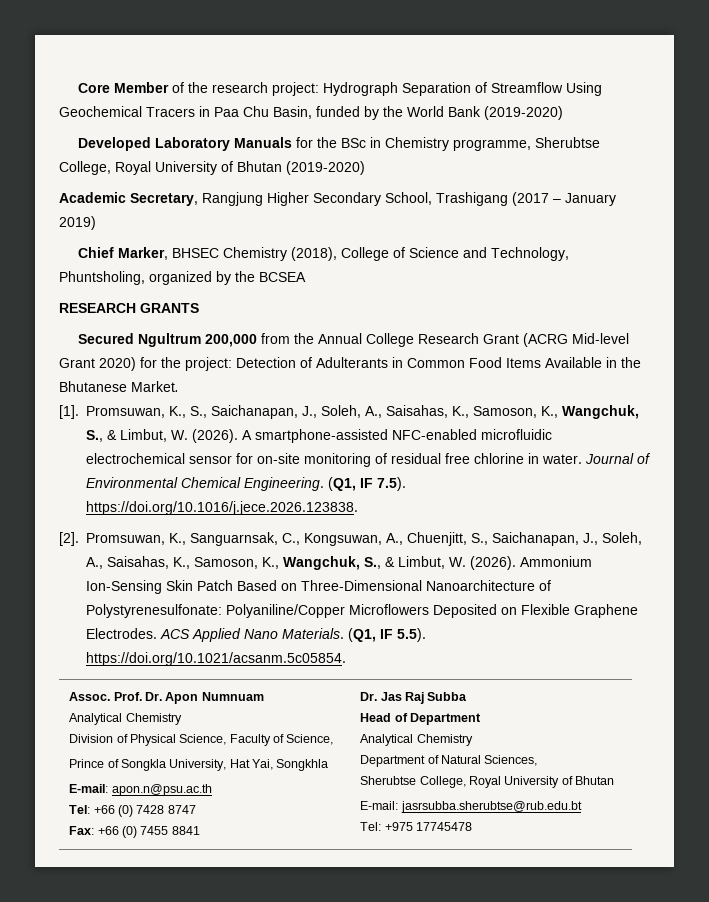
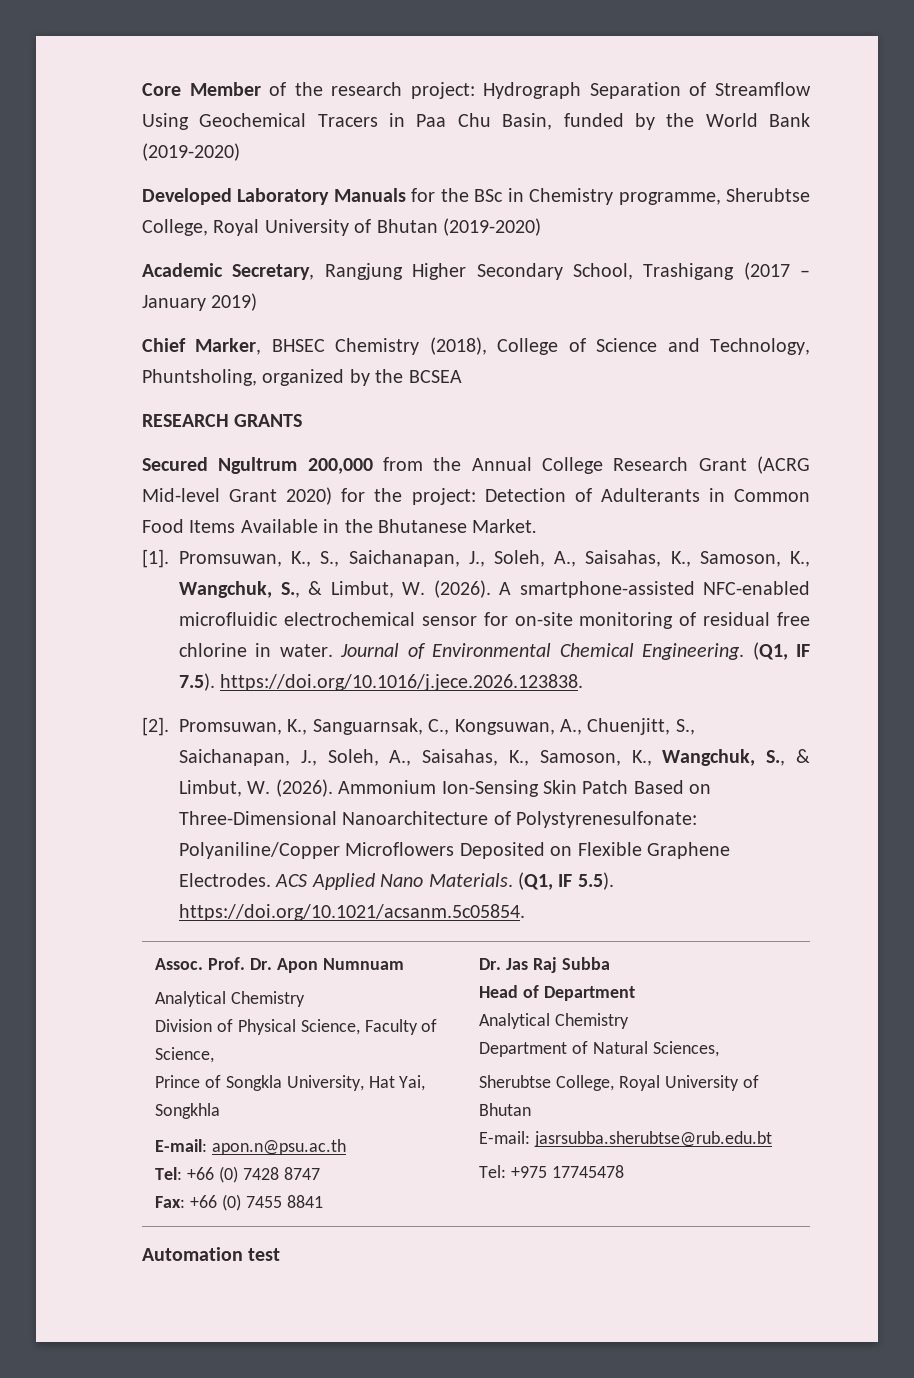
+ Automation test

